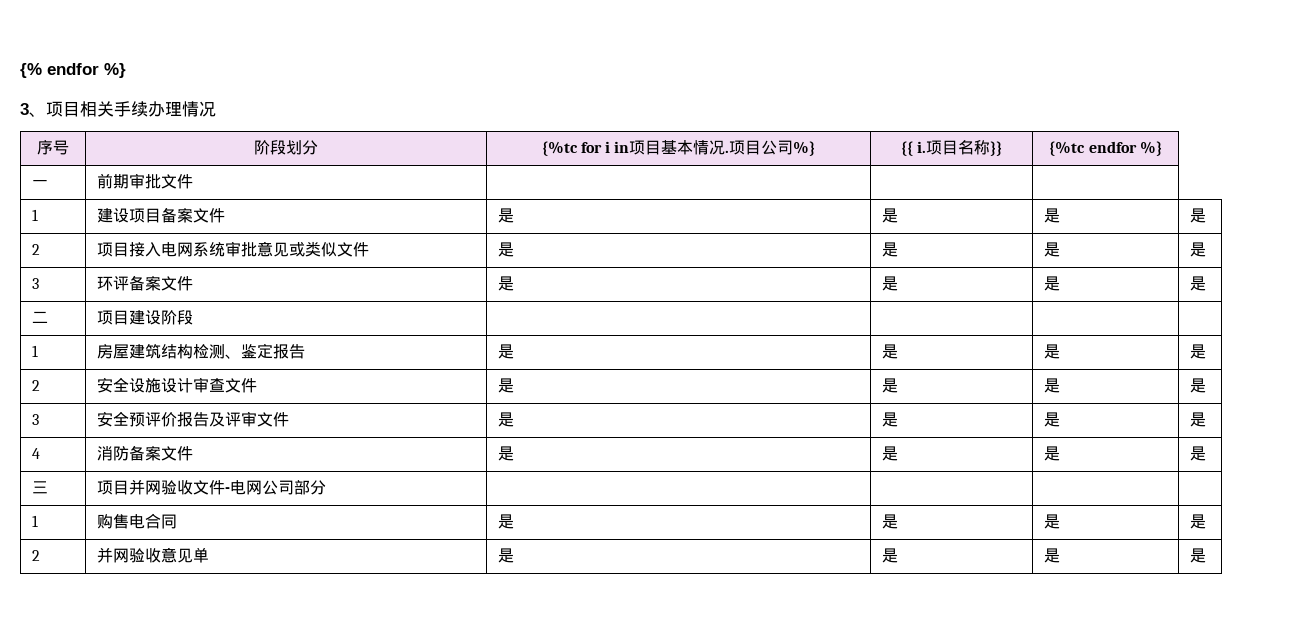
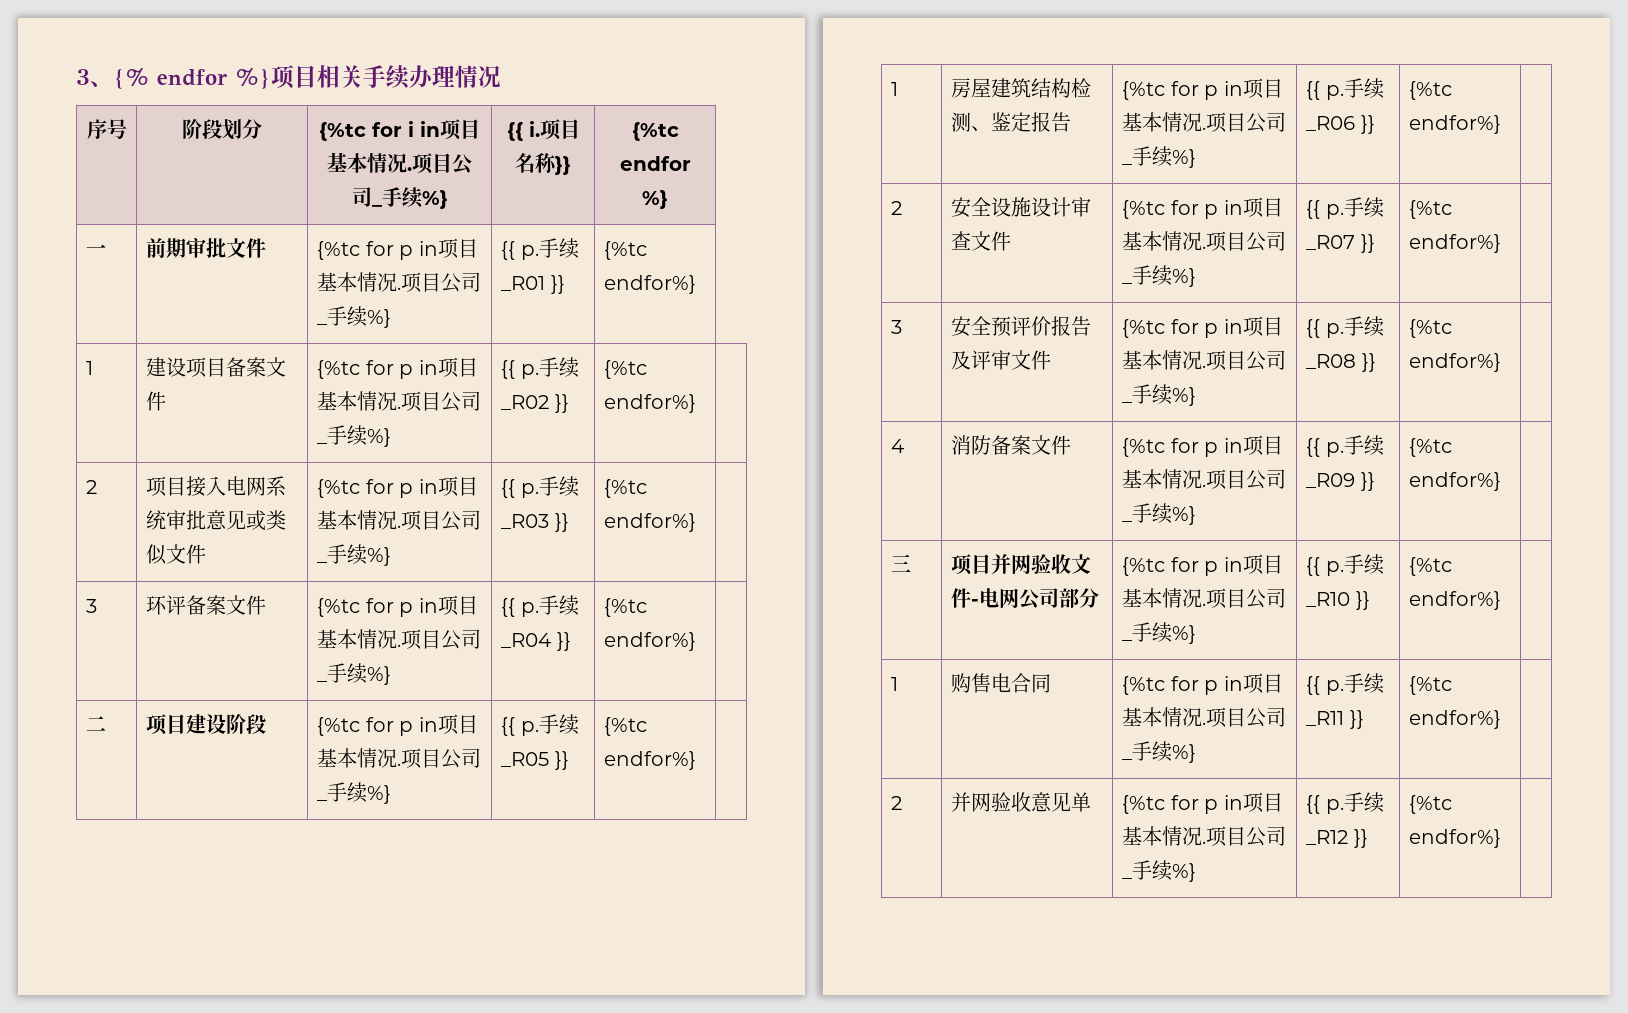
- {% endfor %}
- 3、项目相关手续办理情况
+ 3、{% endfor %}项目相关手续办理情况
- 序号 | 阶段划分 | {%tc for i in项目基本情况.项目公司%} | {{ i.项目名称}} | {%tc endfor %}
+ 序号 | 阶段划分 | {%tc for i in项目基本情况.项目公司_手续%} | {{ i.项目名称}} | {%tc endfor %}
- 一 | 前期审批文件 | | |
+ 一 | 前期审批文件 | {%tc for p in项目基本情况.项目公司_手续%} | {{ p.手续_R01 }} | {%tc endfor%}
- 1 | 建设项目备案文件 | 是 | 是 | 是 | 是
+ 1 | 建设项目备案文件 | {%tc for p in项目基本情况.项目公司_手续%} | {{ p.手续_R02 }} | {%tc endfor%} |
- 2 | 项目接入电网系统审批意见或类似文件 | 是 | 是 | 是 | 是
- 3 | 环评备案文件 | 是 | 是 | 是 | 是
- 二 | 项目建设阶段 | | | |
+ 2 | 项目接入电网系统审批意见或类似文件 | {%tc for p in项目基本情况.项目公司_手续%} | {{ p.手续_R03 }} | {%tc endfor%} |
+ 3 | 环评备案文件 | {%tc for p in项目基本情况.项目公司_手续%} | {{ p.手续_R04 }} | {%tc endfor%} |
+ 二 | 项目建设阶段 | {%tc for p in项目基本情况.项目公司_手续%} | {{ p.手续_R05 }} | {%tc endfor%} |
- 1 | 房屋建筑结构检测、鉴定报告 | 是 | 是 | 是 | 是
+ 1 | 房屋建筑结构检测、鉴定报告 | {%tc for p in项目基本情况.项目公司_手续%} | {{ p.手续_R06 }} | {%tc endfor%} |
- 2 | 安全设施设计审查文件 | 是 | 是 | 是 | 是
+ 2 | 安全设施设计审查文件 | {%tc for p in项目基本情况.项目公司_手续%} | {{ p.手续_R07 }} | {%tc endfor%} |
- 3 | 安全预评价报告及评审文件 | 是 | 是 | 是 | 是
- 4 | 消防备案文件 | 是 | 是 | 是 | 是
+ 3 | 安全预评价报告及评审文件 | {%tc for p in项目基本情况.项目公司_手续%} | {{ p.手续_R08 }} | {%tc endfor%} |
+ 4 | 消防备案文件 | {%tc for p in项目基本情况.项目公司_手续%} | {{ p.手续_R09 }} | {%tc endfor%} |
- 三 | 项目并网验收文件-电网公司部分 | | | |
- 1 | 购售电合同 | 是 | 是 | 是 | 是
+ 三 | 项目并网验收文件-电网公司部分 | {%tc for p in项目基本情况.项目公司_手续%} | {{ p.手续_R10 }} | {%tc endfor%} |
+ 1 | 购售电合同 | {%tc for p in项目基本情况.项目公司_手续%} | {{ p.手续_R11 }} | {%tc endfor%} |
- 2 | 并网验收意见单 | 是 | 是 | 是 | 是
+ 2 | 并网验收意见单 | {%tc for p in项目基本情况.项目公司_手续%} | {{ p.手续_R12 }} | {%tc endfor%} |

